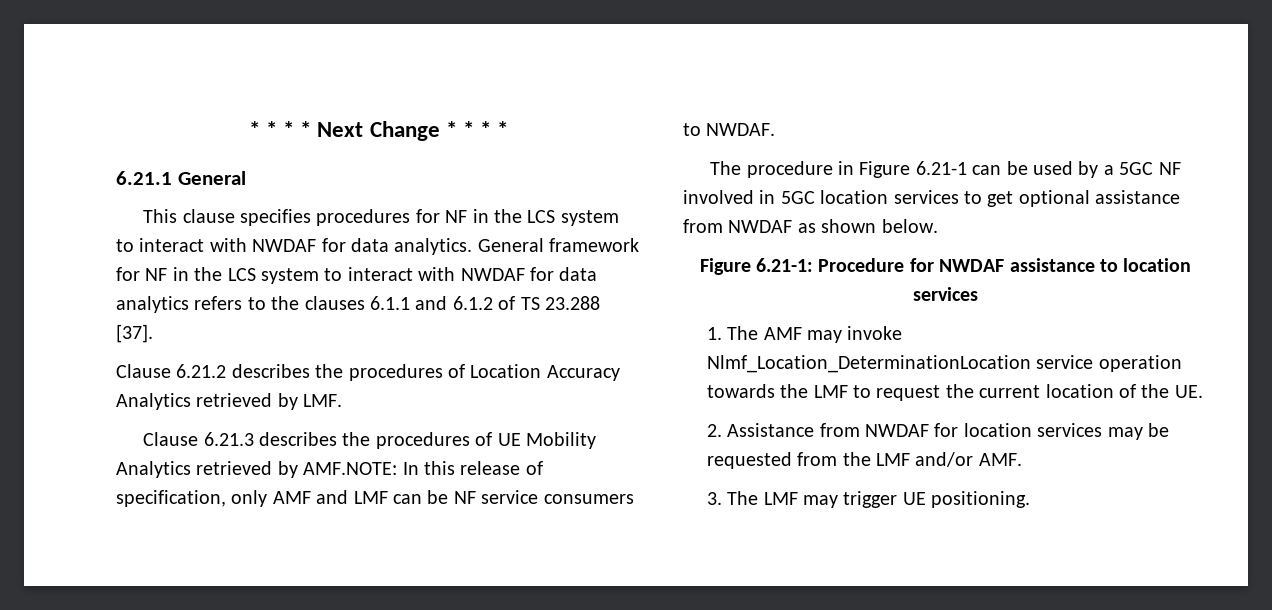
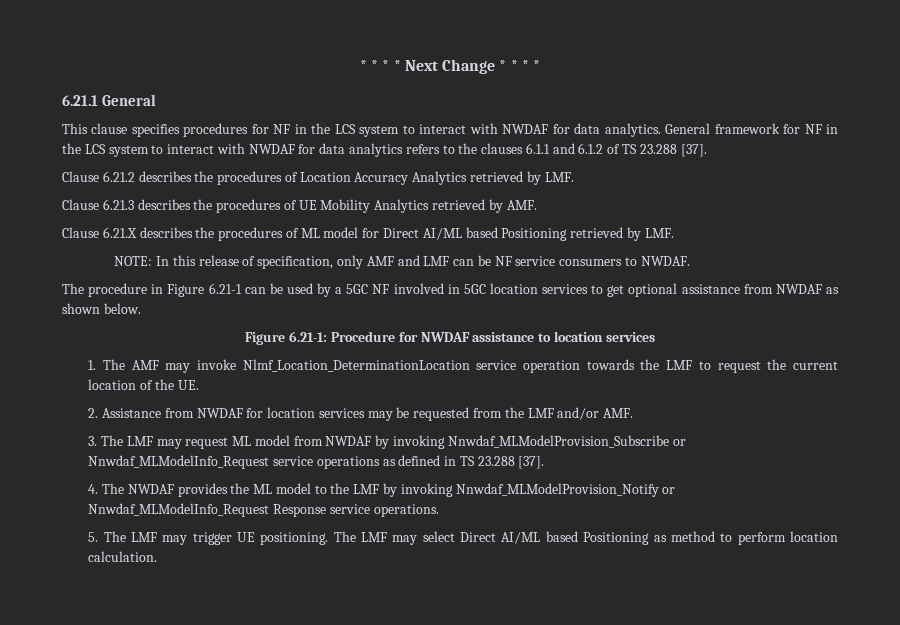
- Clause 6.21.3 describes the procedures of UE Mobility Analytics retrieved by AMF.NOTE: In this release of specification, only AMF and LMF can be NF service consumers to NWDAF.
+ Clause 6.21.3 describes the procedures of UE Mobility Analytics retrieved by AMF.
+ Clause 6.21.X describes the procedures of ML model for Direct AI/ML based Positioning retrieved by LMF.
+ NOTE: In this release of specification, only AMF and LMF can be NF service consumers to NWDAF.
- 3. The LMF may trigger UE positioning.
+ 3. The LMF may request ML model from NWDAF by invoking Nnwdaf_MLModelProvision_Subscribe or Nnwdaf_MLModelInfo_Request service operations as defined in TS 23.288 [37].
+ 4. The NWDAF provides the ML model to the LMF by invoking Nnwdaf_MLModelProvision_Notify or Nnwdaf_MLModelInfo_Request Response service operations.
+ 5. The LMF may trigger UE positioning. The LMF may select Direct AI/ML based Positioning as method to perform location calculation.

